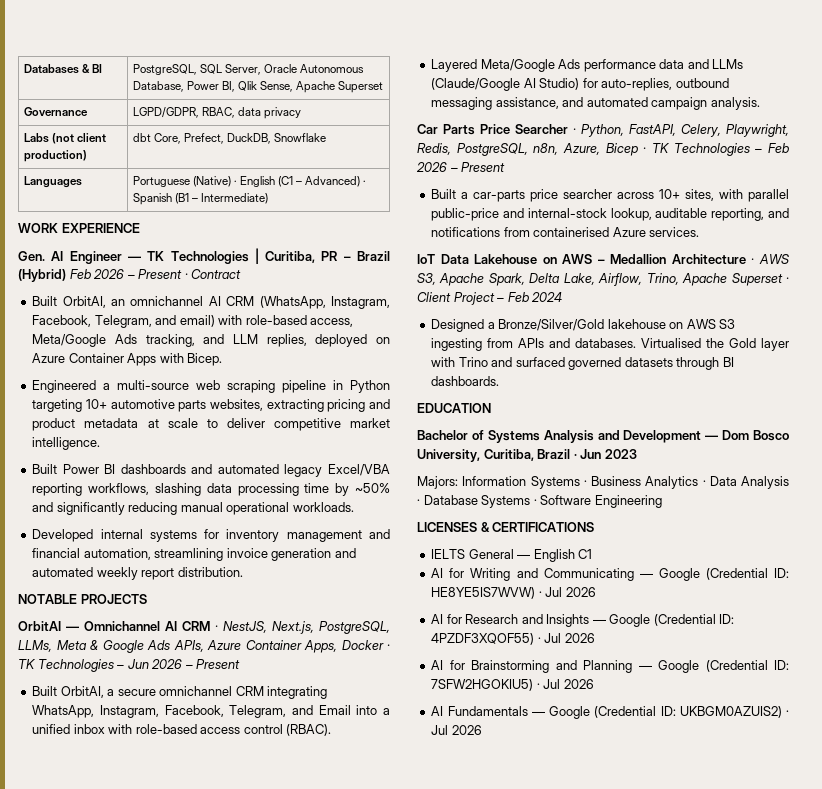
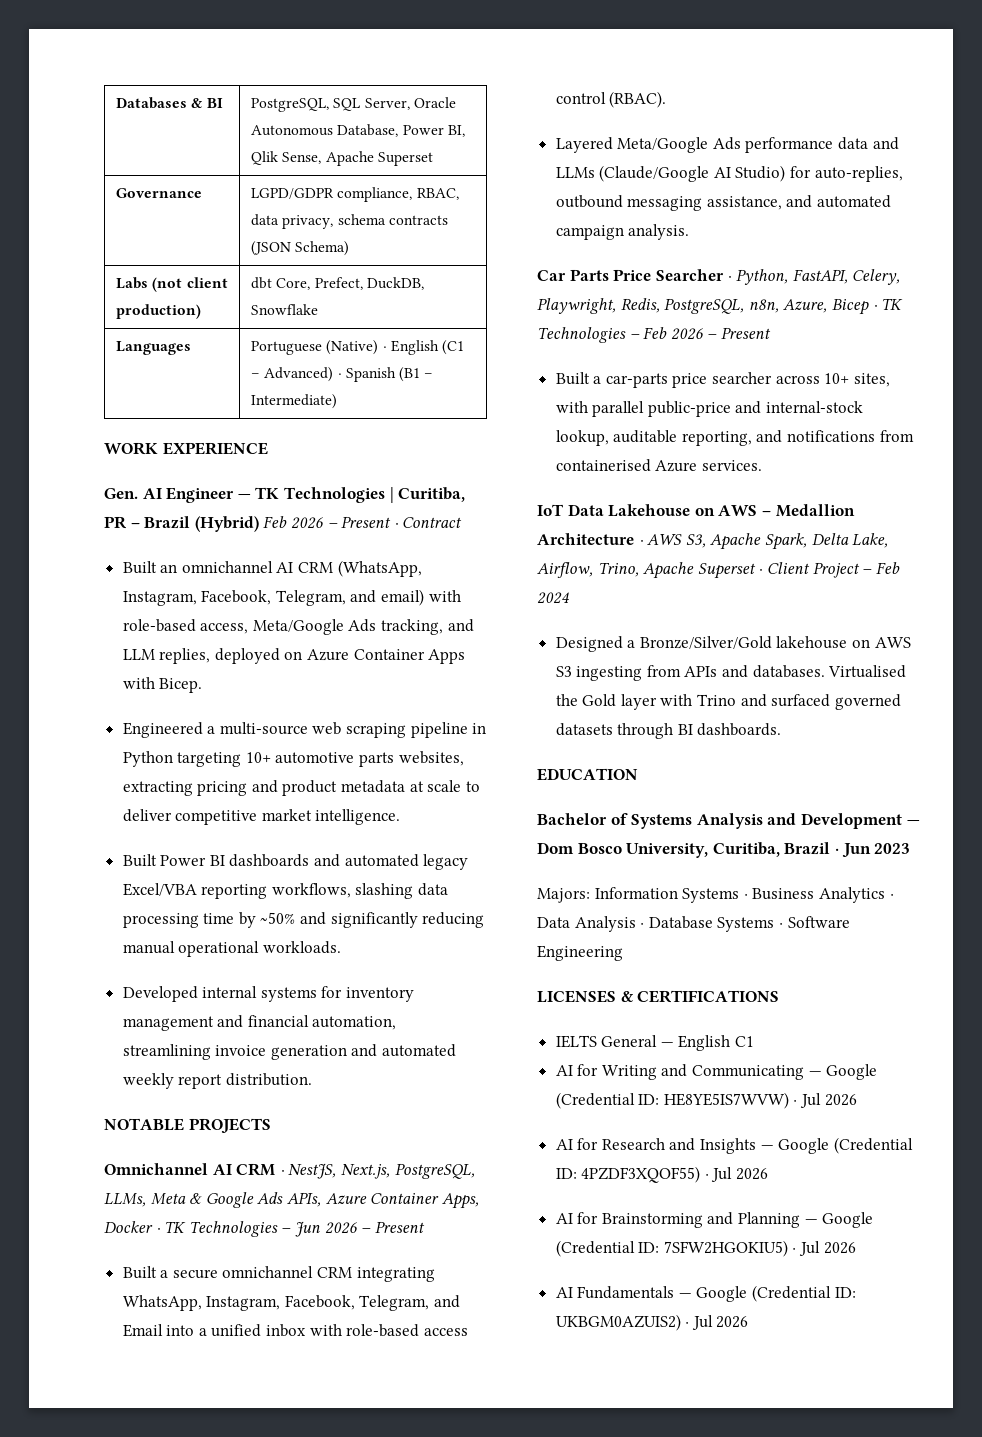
- Governance | LGPD/GDPR, RBAC, data privacy
+ Governance | LGPD/GDPR compliance, RBAC, data privacy, schema contracts (JSON Schema)
- Built OrbitAI, an omnichannel AI CRM (WhatsApp, Instagram, Facebook, Telegram, and email) with role-based access, Meta/Google Ads tracking, and LLM replies, deployed on Azure Container Apps with Bicep.
+ Built an omnichannel AI CRM (WhatsApp, Instagram, Facebook, Telegram, and email) with role-based access, Meta/Google Ads tracking, and LLM replies, deployed on Azure Container Apps with Bicep.
- OrbitAI — Omnichannel AI CRM · NestJS, Next.js, PostgreSQL, LLMs, Meta & Google Ads APIs, Azure Container Apps, Docker · TK Technologies – Jun 2026 – Present
+ Omnichannel AI CRM · NestJS, Next.js, PostgreSQL, LLMs, Meta & Google Ads APIs, Azure Container Apps, Docker · TK Technologies – Jun 2026 – Present
- Built OrbitAI, a secure omnichannel CRM integrating WhatsApp, Instagram, Facebook, Telegram, and Email into a unified inbox with role-based access control (RBAC).
+ Built a secure omnichannel CRM integrating WhatsApp, Instagram, Facebook, Telegram, and Email into a unified inbox with role-based access control (RBAC).

